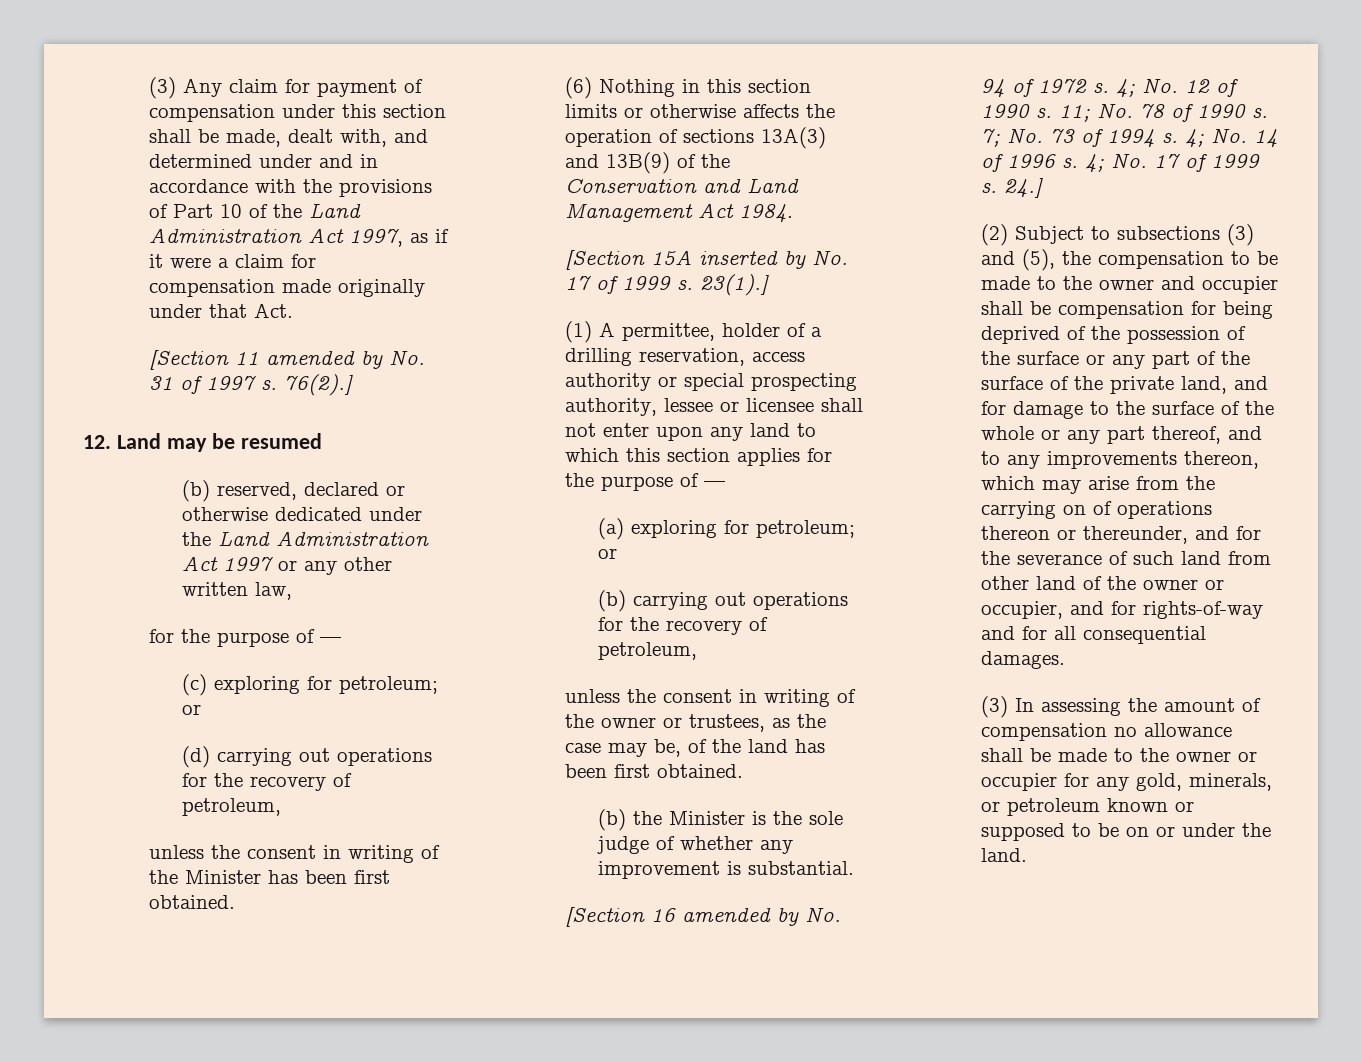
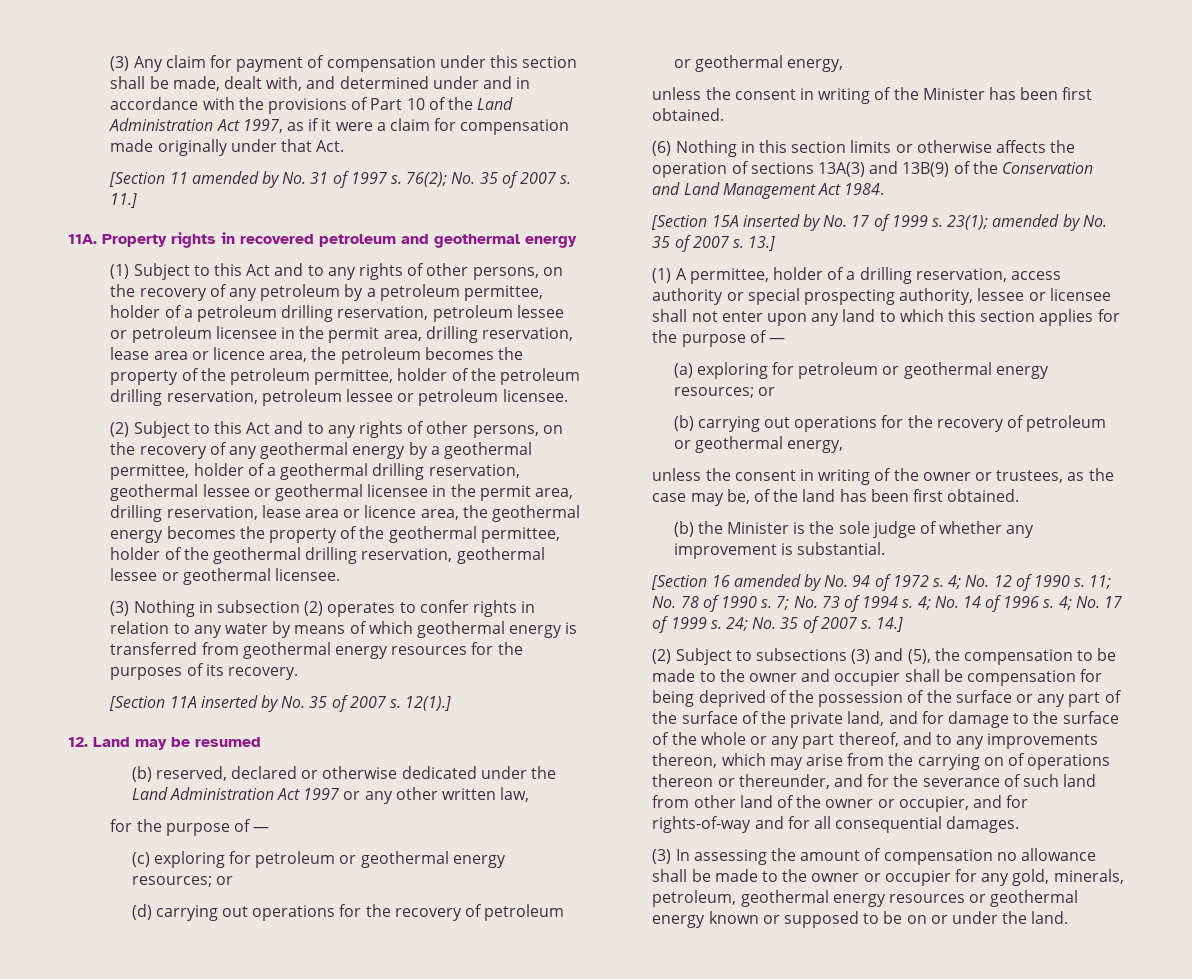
- 76(2).]
+ 76(2); No. 35 of 2007 s. 11.]
+ 11A. Property rights in recovered petroleum and geothermal energy
+ (1) Subject to this Act and to any rights of other persons, on the recovery of any petroleum by a petroleum permittee, holder of a petroleum drilling reservation, petroleum lessee or petroleum licensee in the permit area, drilling reservation, lease area or licence area, the petroleum becomes the property of the petroleum permittee, holder of the petroleum drilling reservation, petroleum lessee or petroleum licensee.
+ (2) Subject to this Act and to any rights of other persons, on the recovery of any geothermal energy by a geothermal permittee, holder of a geothermal drilling reservation, geothermal lessee or geothermal licensee in the permit area, drilling reservation, lease area or licence area, the geothermal energy becomes the property of the geothermal permittee, holder of the geothermal drilling reservation, geothermal lessee or geothermal licensee.
+ (3) Nothing in subsection (2) operates to confer rights in relation to any water by means of which geothermal energy is transferred from geothermal energy resources for the purposes of its recovery.
+ [Section 11A inserted by No. 35 of 2007 s. 12(1).]
- (c) exploring for petroleum; or
+ (c) exploring for petroleum or geothermal energy resources; or
- (d) carrying out operations for the recovery of petroleum,
+ (d) carrying out operations for the recovery of petroleum or geothermal energy,
- 23(1).]
+ 23(1); amended by No. 35 of 2007 s. 13.]
- (a) exploring for petroleum; or
+ (a) exploring for petroleum or geothermal energy resources; or
- (b) carrying out operations for the recovery of petroleum,
+ (b) carrying out operations for the recovery of petroleum or geothermal energy,
- 24.]
+ 24; No. 35 of 2007 s. 14.]
- (3) In assessing the amount of compensation no allowance shall be made to the owner or occupier for any gold, minerals, or petroleum known or supposed to be on or under the land.
+ (3) In assessing the amount of compensation no allowance shall be made to the owner or occupier for any gold, minerals, petroleum, geothermal energy resources or geothermal energy known or supposed to be on or under the land.

